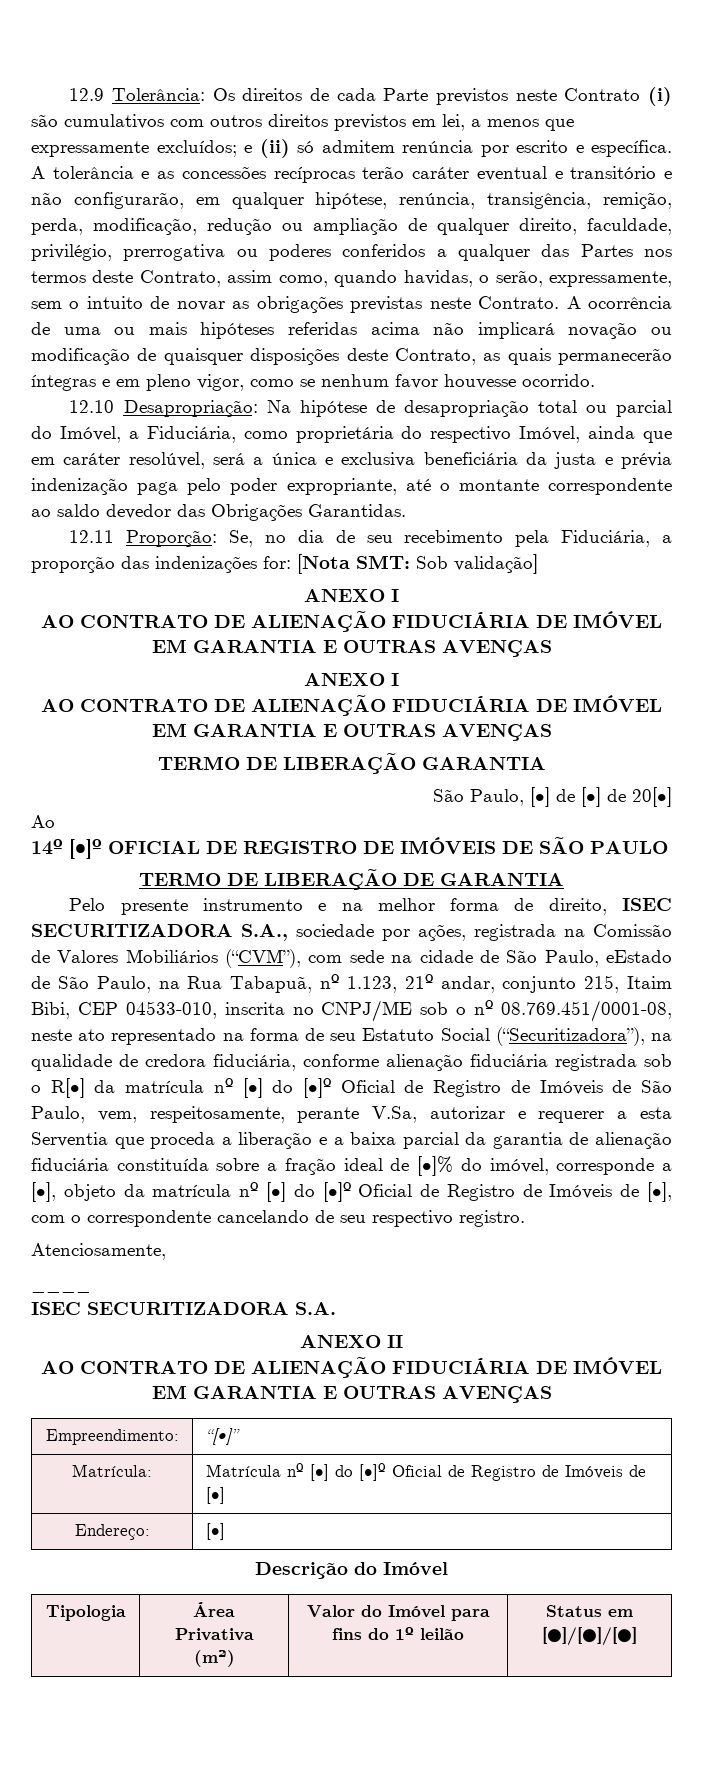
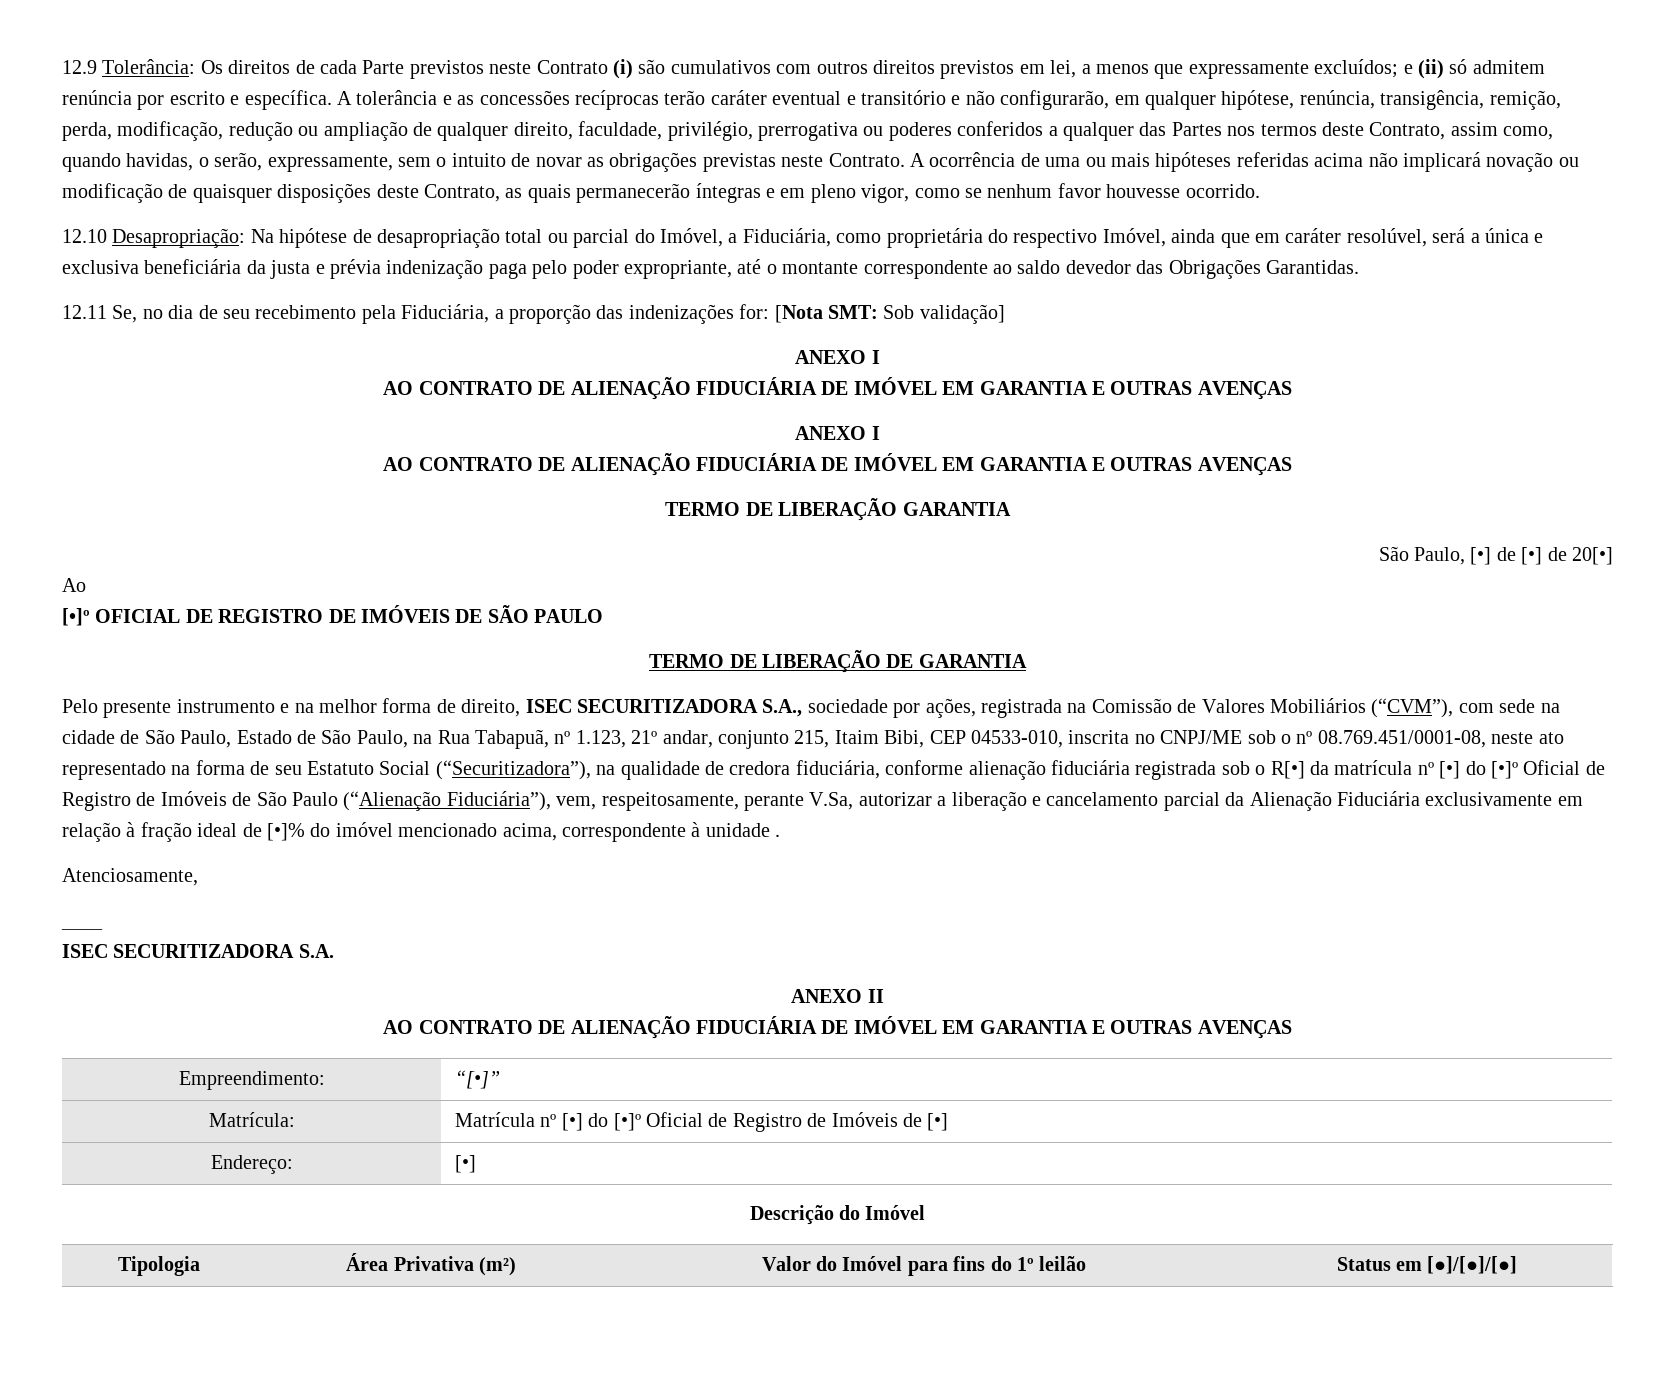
- 12.11 Proporção: Se, no dia de seu recebimento pela Fiduciária, a proporção das indenizações for: [Nota SMT: Sob validação]
+ 12.11 Se, no dia de seu recebimento pela Fiduciária, a proporção das indenizações for: [Nota SMT: Sob validação]
- 14º [•]º OFICIAL DE REGISTRO DE IMÓVEIS DE SÃO PAULO
+ [•]º OFICIAL DE REGISTRO DE IMÓVEIS DE SÃO PAULO
- Pelo presente instrumento e na melhor forma de direito, ISEC SECURITIZADORA S.A., sociedade por ações, registrada na Comissão de Valores Mobiliários (“CVM”), com sede na cidade de São Paulo, eEstado de São Paulo, na Rua Tabapuã, nº 1.123, 21º andar, conjunto 215, Itaim Bibi, CEP 04533-010, inscrita no CNPJ/ME sob o nº 08.769.451/0001-08, neste ato representado na forma de seu Estatuto Social (“Securitizadora”), na qualidade de credora fiduciária, conforme alienação fiduciária registrada sob o R[•] da matrícula nº [•] do [•]º Oficial de Registro de Imóveis de São Paulo, vem, respeitosamente, perante V.Sa, autorizar e requerer a esta Serventia que proceda a liberação e a baixa parcial da garantia de alienação fiduciária constituída sobre a fração ideal de [•]% do imóvel, corresponde a [•], objeto da matrícula nº [•] do [•]º Oficial de Registro de Imóveis de [•], com o correspondente cancelando de seu respectivo registro.
+ Pelo presente instrumento e na melhor forma de direito, ISEC SECURITIZADORA S.A., sociedade por ações, registrada na Comissão de Valores Mobiliários (“CVM”), com sede na cidade de São Paulo, Estado de São Paulo, na Rua Tabapuã, nº 1.123, 21º andar, conjunto 215, Itaim Bibi, CEP 04533-010, inscrita no CNPJ/ME sob o nº 08.769.451/0001-08, neste ato representado na forma de seu Estatuto Social (“Securitizadora”), na qualidade de credora fiduciária, conforme alienação fiduciária registrada sob o R[•] da matrícula nº [•] do [•]º Oficial de Registro de Imóveis de São Paulo (“Alienação Fiduciária”), vem, respeitosamente, perante V.Sa, autorizar a liberação e cancelamento parcial da Alienação Fiduciária exclusivamente em relação à fração ideal de [•]% do imóvel mencionado acima, correspondente à unidade .

